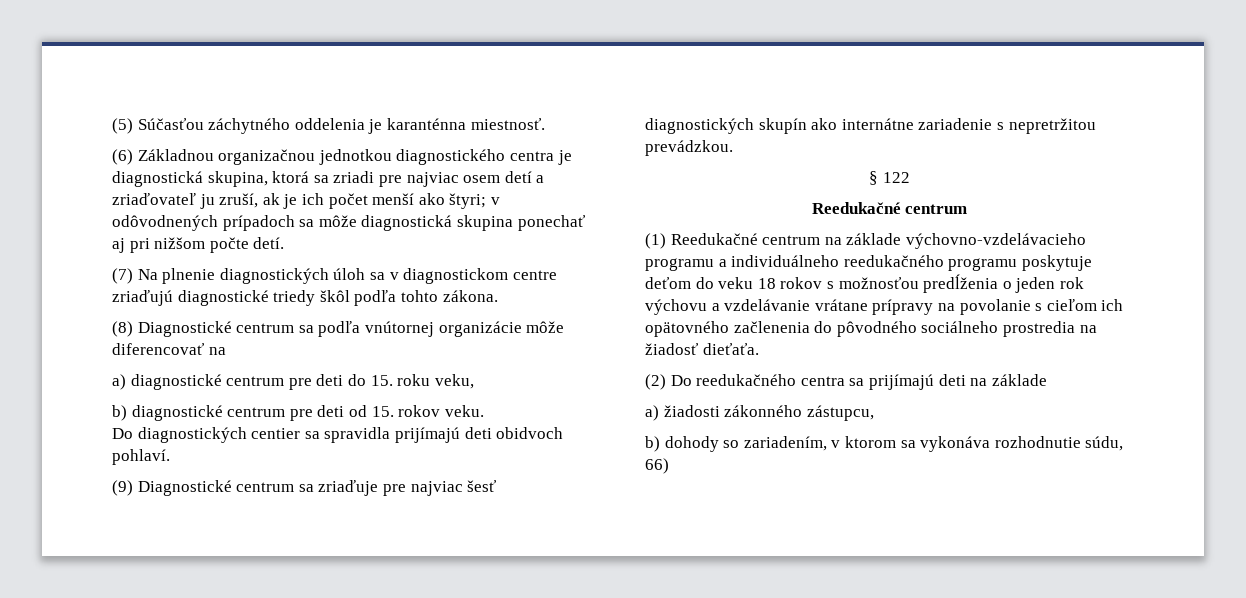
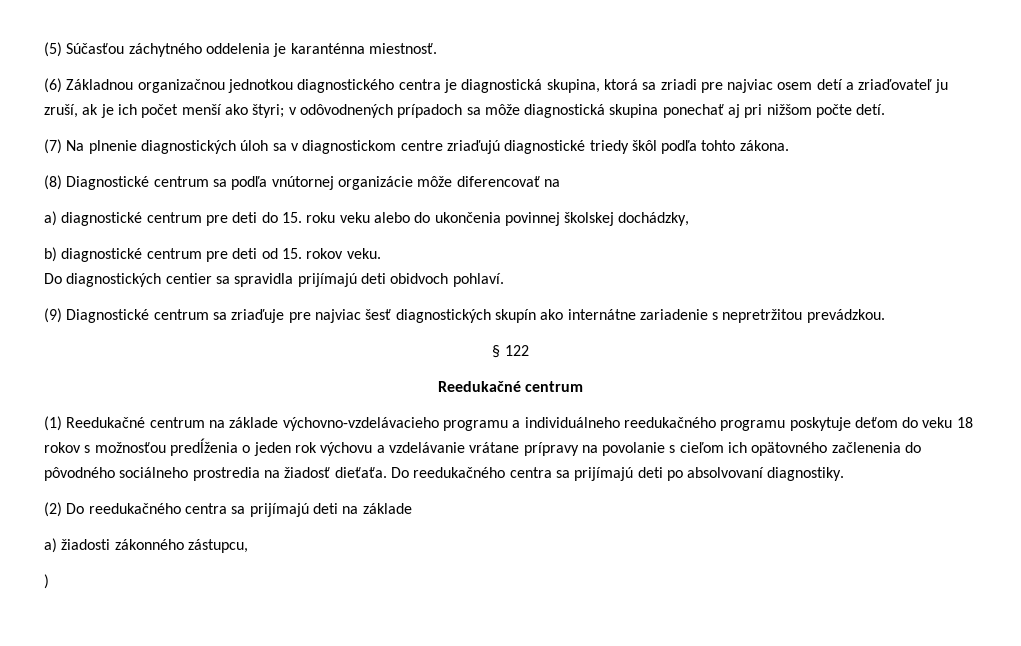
- a) diagnostické centrum pre deti do 15. roku veku,
+ a) diagnostické centrum pre deti do 15. roku veku alebo do ukončenia povinnej školskej dochádzky,
+ Do reedukačného centra sa prijímajú deti po absolvovaní diagnostiky.
- b) dohody so zariadením, v ktorom sa vykonáva rozhodnutie súdu, 66)
+ )

